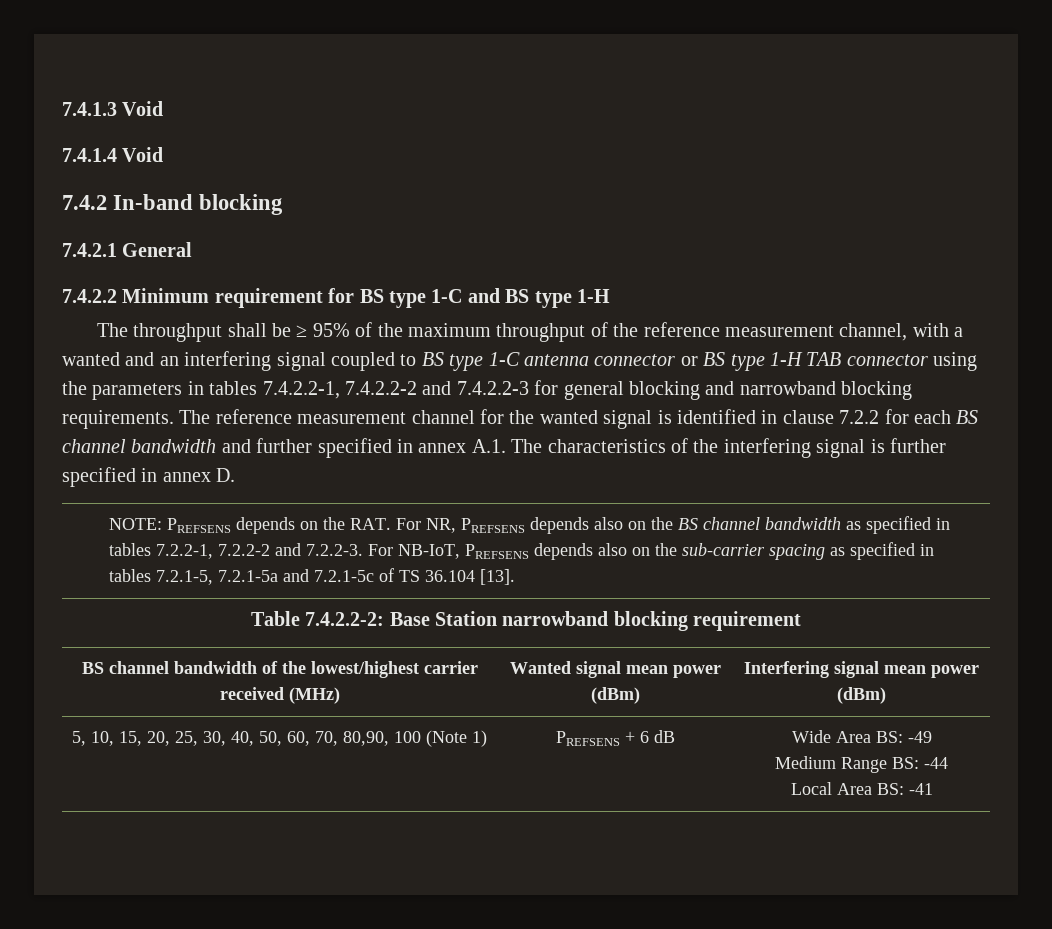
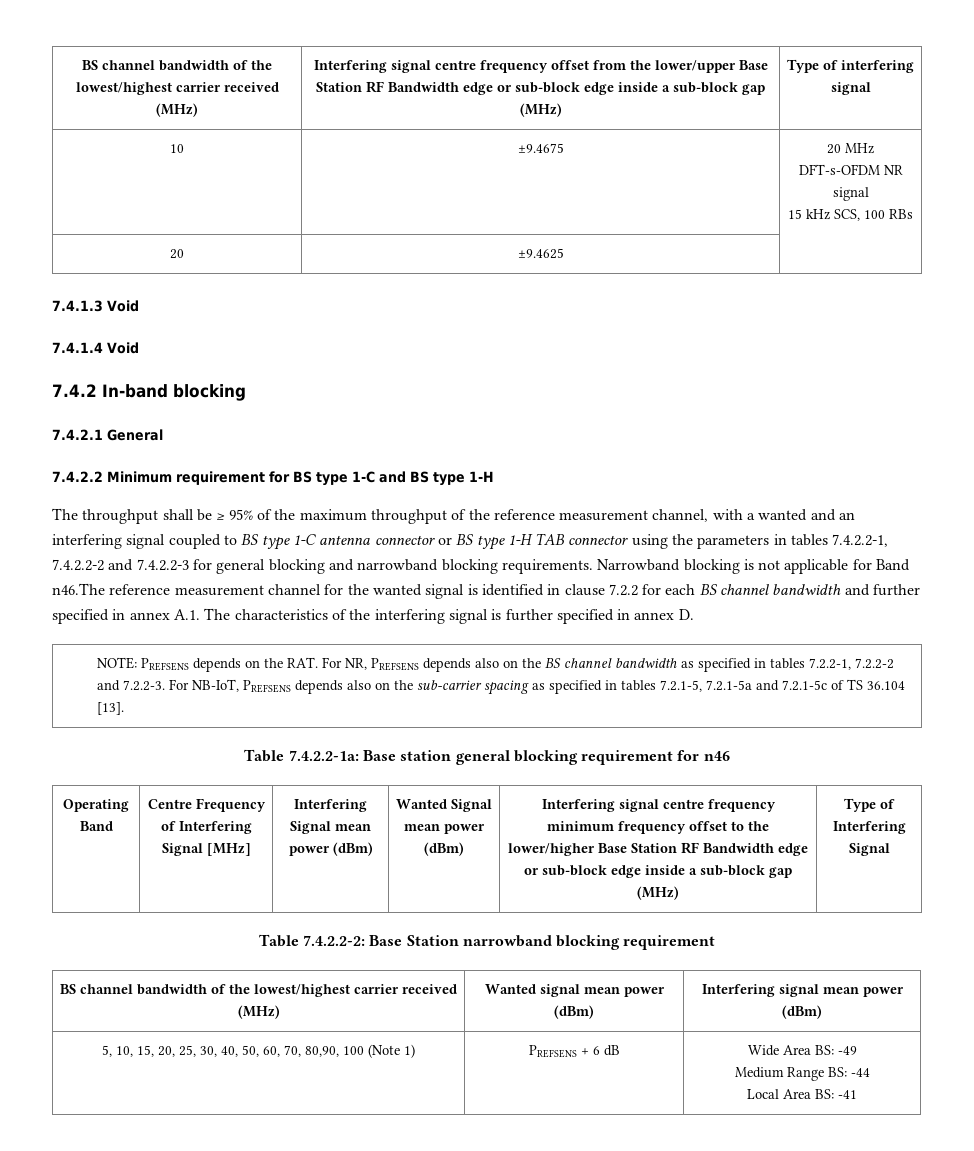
+ BS channel bandwidth of the lowest/highest carrier received (MHz) | Interfering signal centre frequency offset from the lower/upper Base Station RF Bandwidth edge or sub-block edge inside a sub-block gap (MHz) | Type of interfering signal
+ 10 | ±9.4675 | 20 MHz DFT-s-OFDM NR signal
+ 15 kHz SCS, 100 RBs
+ 20 | ±9.4625 |
- The reference measurement channel for the wanted signal is identified in clause 7.2.2 for each BS channel bandwidth and further specified in annex A.1. The characteristics of the interfering signal is further specified in annex D.
+ Narrowband blocking is not applicable for Band n46.The reference measurement channel for the wanted signal is identified in clause 7.2.2 for each BS channel bandwidth and further specified in annex A.1. The characteristics of the interfering signal is further specified in annex D.
+ Table 7.4.2.2-1a: Base station general blocking requirement for n46
+ Operating Band | Centre Frequency of Interfering Signal [MHz] | Interfering Signal mean power (dBm) | Wanted Signal mean power (dBm) | Interfering signal centre frequency minimum frequency offset to the lower/higher Base Station RF Bandwidth edge or sub-block edge inside a sub-block gap (MHz) | Type of Interfering Signal

